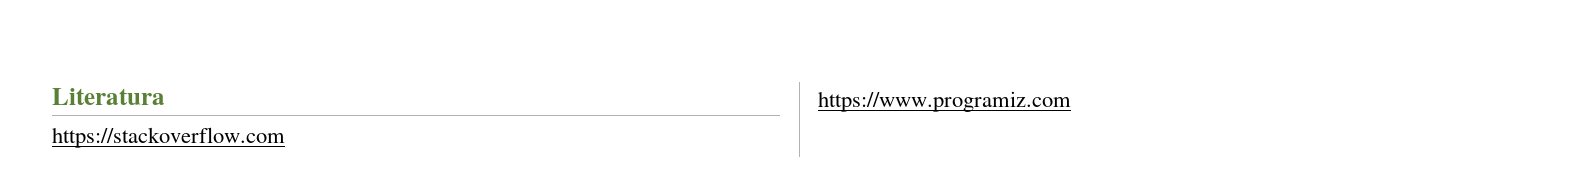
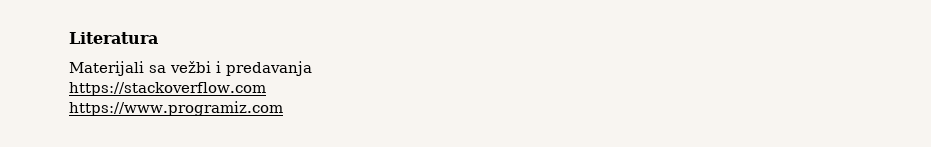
+ Materijali sa vežbi i predavanja

